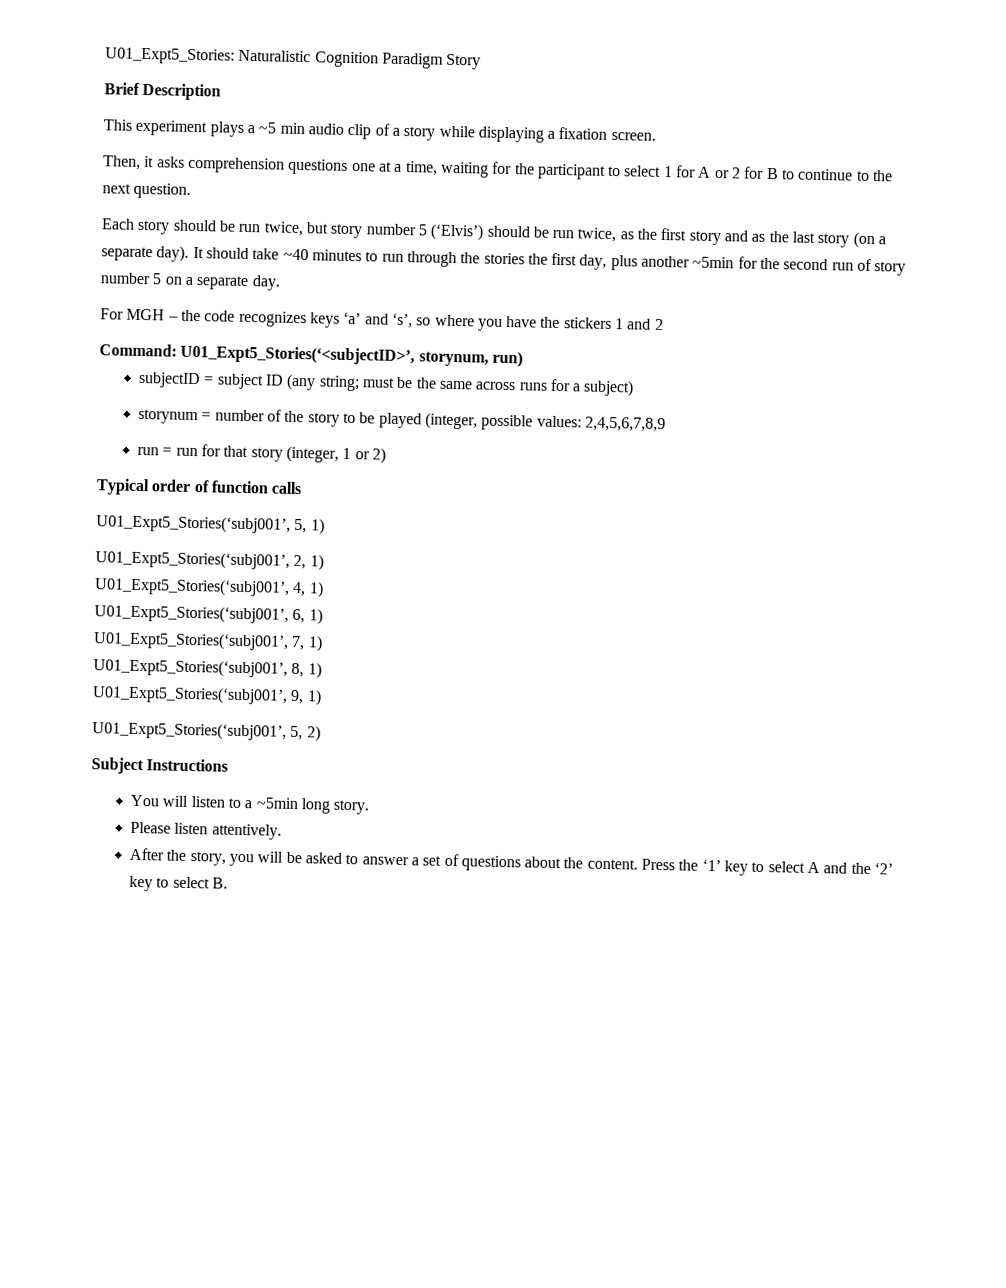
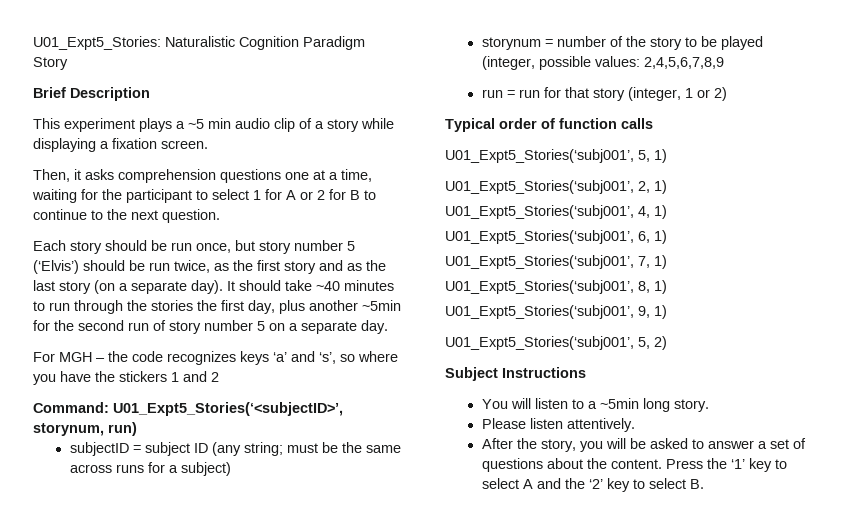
- Each story should be run twice, but story number 5 (‘Elvis’) should be run twice, as the first story and as the last story (on a separate day).
+ Each story should be run once, but story number 5 (‘Elvis’) should be run twice, as the first story and as the last story (on a separate day).

